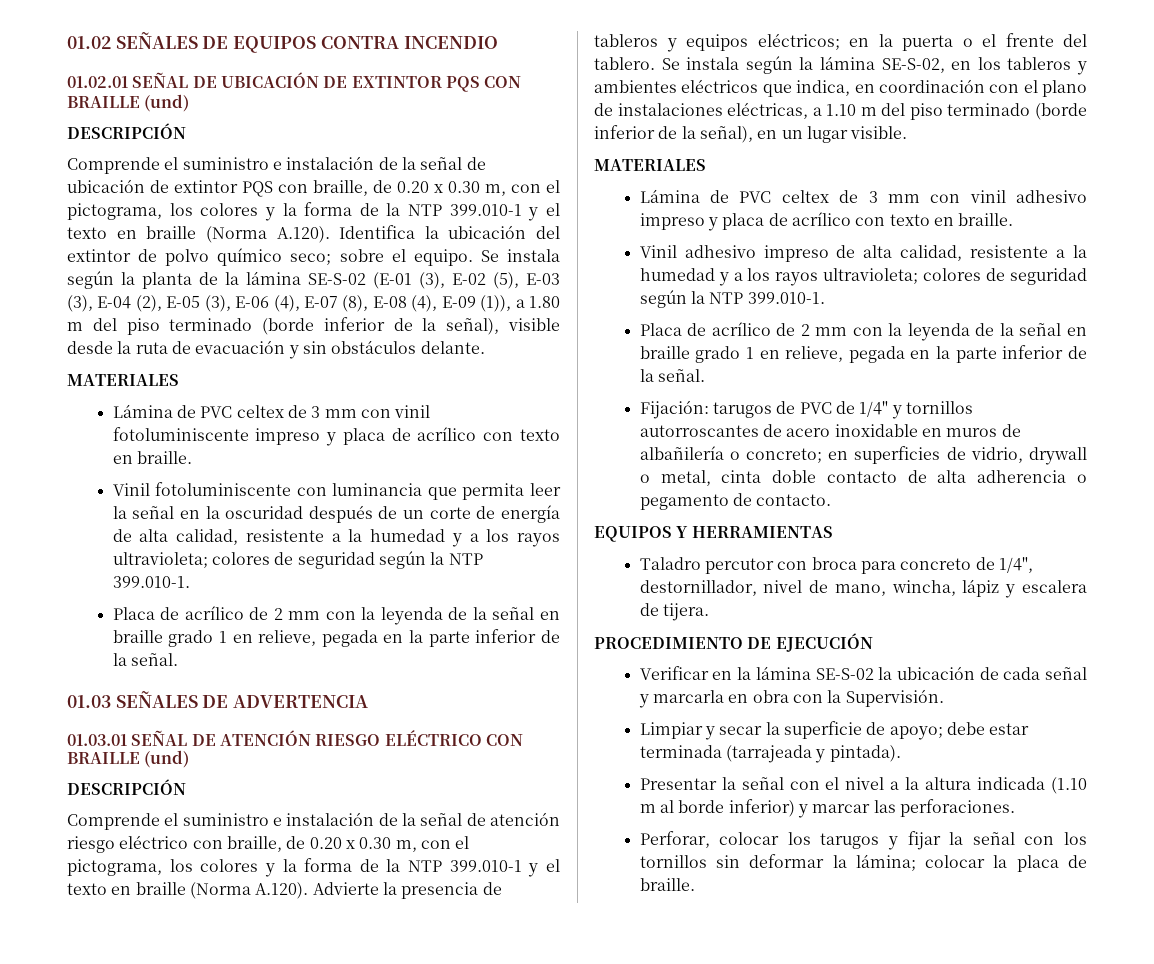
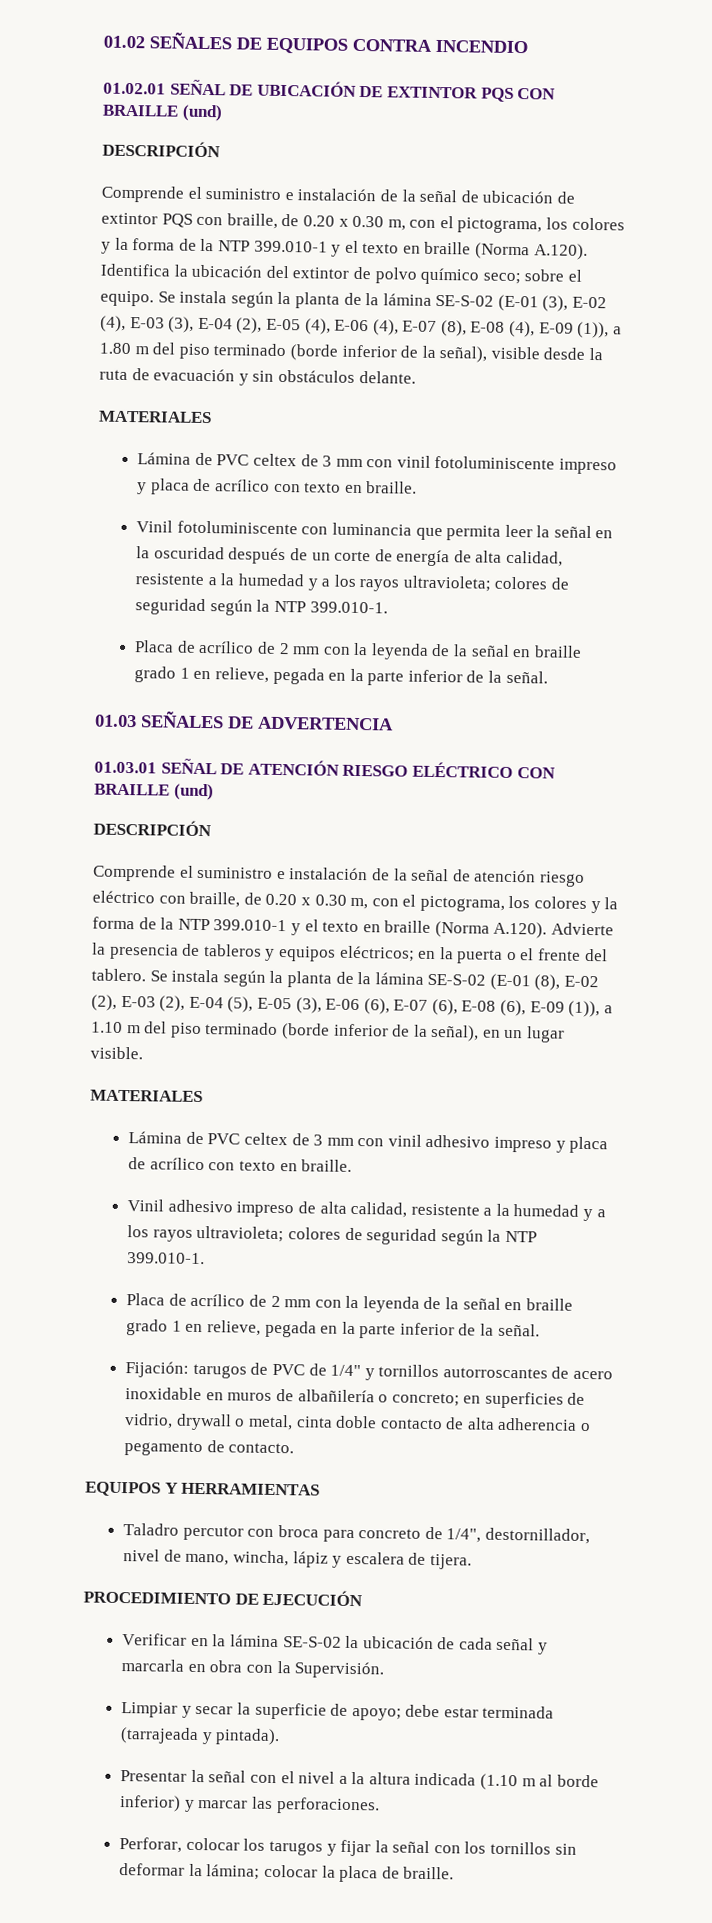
- Se instala según la planta de la lámina SE-S-02 (E-01 (3), E-02 (5), E-03 (3), E-04 (2), E-05 (3), E-06 (4), E-07 (8), E-08 (4), E-09 (1)), a 1.80 m del piso terminado (borde inferior de la señal), visible desde la ruta de evacuación y sin obstáculos delante.
+ Se instala según la planta de la lámina SE-S-02 (E-01 (3), E-02 (4), E-03 (3), E-04 (2), E-05 (4), E-06 (4), E-07 (8), E-08 (4), E-09 (1)), a 1.80 m del piso terminado (borde inferior de la señal), visible desde la ruta de evacuación y sin obstáculos delante.
- Se instala según la lámina SE-S-02, en los tableros y ambientes eléctricos que indica, en coordinación con el plano de instalaciones eléctricas, a 1.10 m del piso terminado (borde inferior de la señal), en un lugar visible.
+ Se instala según la planta de la lámina SE-S-02 (E-01 (8), E-02 (2), E-03 (2), E-04 (5), E-05 (3), E-06 (6), E-07 (6), E-08 (6), E-09 (1)), a 1.10 m del piso terminado (borde inferior de la señal), en un lugar visible.

